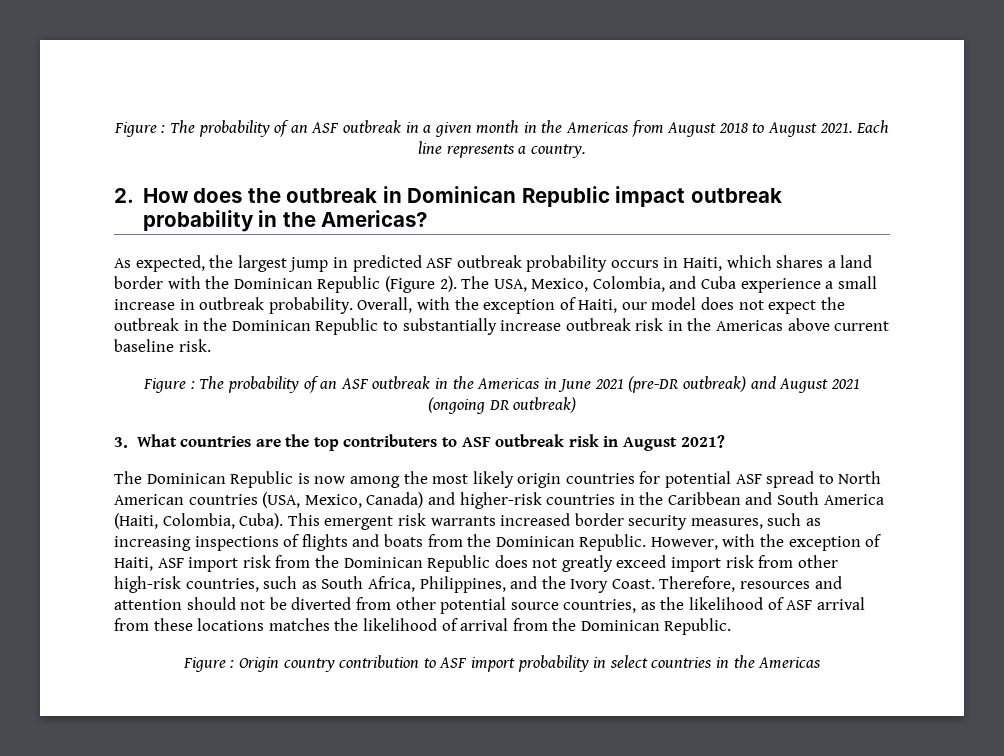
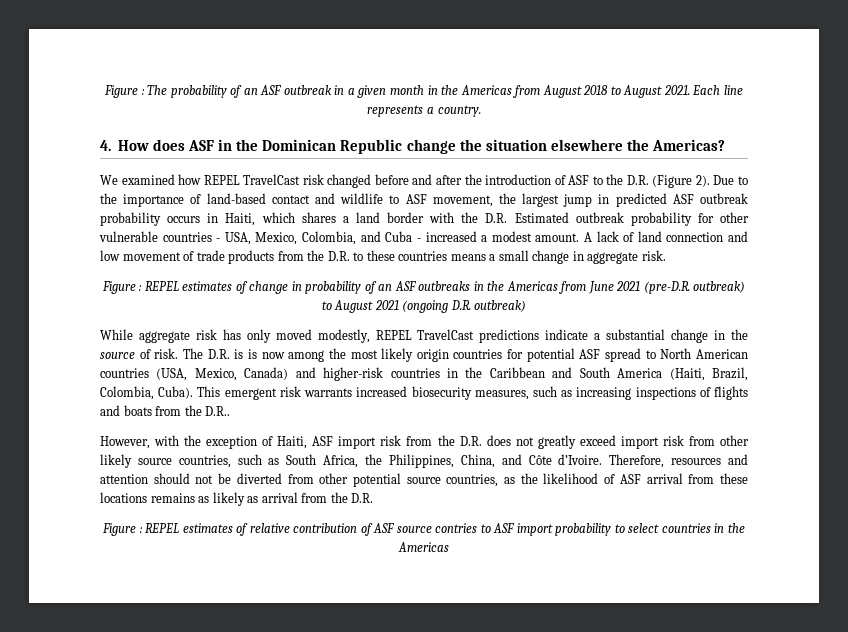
- 2. How does the outbreak in Dominican Republic impact outbreak probability in the Americas?
- As expected, the largest jump in predicted ASF outbreak probability occurs in Haiti, which shares a land border with the Dominican Republic (Figure 2). The USA, Mexico, Colombia, and Cuba experience a small increase in outbreak probability. Overall, with the exception of Haiti, our model does not expect the outbreak in the Dominican Republic to substantially increase outbreak risk in the Americas above current baseline risk.
- Figure : The probability of an ASF outbreak in the Americas in June 2021 (pre-DR outbreak) and August 2021 (ongoing DR outbreak)
+ 4. How does ASF in the Dominican Republic change the situation elsewhere the Americas?
+ We examined how REPEL TravelCast risk changed before and after the introduction of ASF to the D.R. (Figure 2). Due to the importance of land-based contact and wildlife to ASF movement, the largest jump in predicted ASF outbreak probability occurs in Haiti, which shares a land border with the D.R. Estimated outbreak probability for other vulnerable countries - USA, Mexico, Colombia, and Cuba - increased a modest amount. A lack of land connection and low movement of trade products from the D.R. to these countries means a small change in aggregate risk.
+ Figure : REPEL estimates of change in probability of an ASF outbreaks in the Americas from June 2021 (pre-D.R. outbreak) to August 2021 (ongoing D.R. outbreak)
- 3. What countries are the top contributers to ASF outbreak risk in August 2021?
- The Dominican Republic is now among the most likely origin countries for potential ASF spread to North American countries (USA, Mexico, Canada) and higher-risk countries in the Caribbean and South America (Haiti, Colombia, Cuba).
+ While aggregate risk has only moved modestly, REPEL TravelCast predictions indicate a substantial change in the source of risk. The D.R. is is now among the most likely origin countries for potential ASF spread to North American countries (USA, Mexico, Canada) and higher-risk countries in the Caribbean and South America (Haiti, Brazil, Colombia, Cuba).
- This emergent risk warrants increased border security measures, such as increasing inspections of flights and boats from the Dominican Republic. However, with the exception of Haiti, ASF import risk from the Dominican Republic does not greatly exceed import risk from other high-risk countries, such as South Africa, Philippines, and the Ivory Coast.
+ This emergent risk warrants increased biosecurity measures, such as increasing inspections of flights and boats from the D.R..
+ However, with the exception of Haiti, ASF import risk from the D.R. does not greatly exceed import risk from other likely source countries, such as South Africa, the Philippines, China, and Côte d’Ivoire.
- Therefore, resources and attention should not be diverted from other potential source countries, as the likelihood of ASF arrival from these locations matches the likelihood of arrival from the Dominican Republic.
- Figure : Origin country contribution to ASF import probability in select countries in the Americas
+ Therefore, resources and attention should not be diverted from other potential source countries, as the likelihood of ASF arrival from these locations remains as likely as arrival from the D.R.
+ Figure : REPEL estimates of relative contribution of ASF source contries to ASF import probability to select countries in the Americas

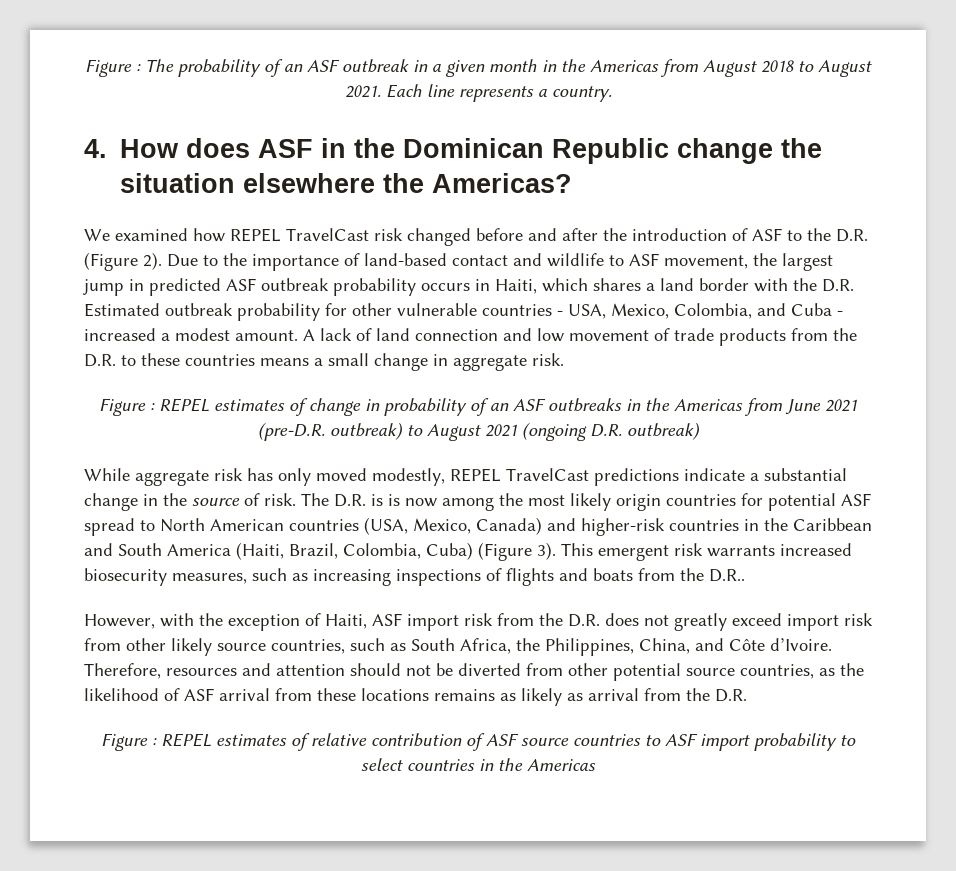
- The D.R. is is now among the most likely origin countries for potential ASF spread to North American countries (USA, Mexico, Canada) and higher-risk countries in the Caribbean and South America (Haiti, Brazil, Colombia, Cuba).
+ The D.R. is is now among the most likely origin countries for potential ASF spread to North American countries (USA, Mexico, Canada) and higher-risk countries in the Caribbean and South America (Haiti, Brazil, Colombia, Cuba) (Figure 3).
- Figure : REPEL estimates of relative contribution of ASF source contries to ASF import probability to select countries in the Americas
+ Figure : REPEL estimates of relative contribution of ASF source countries to ASF import probability to select countries in the Americas

